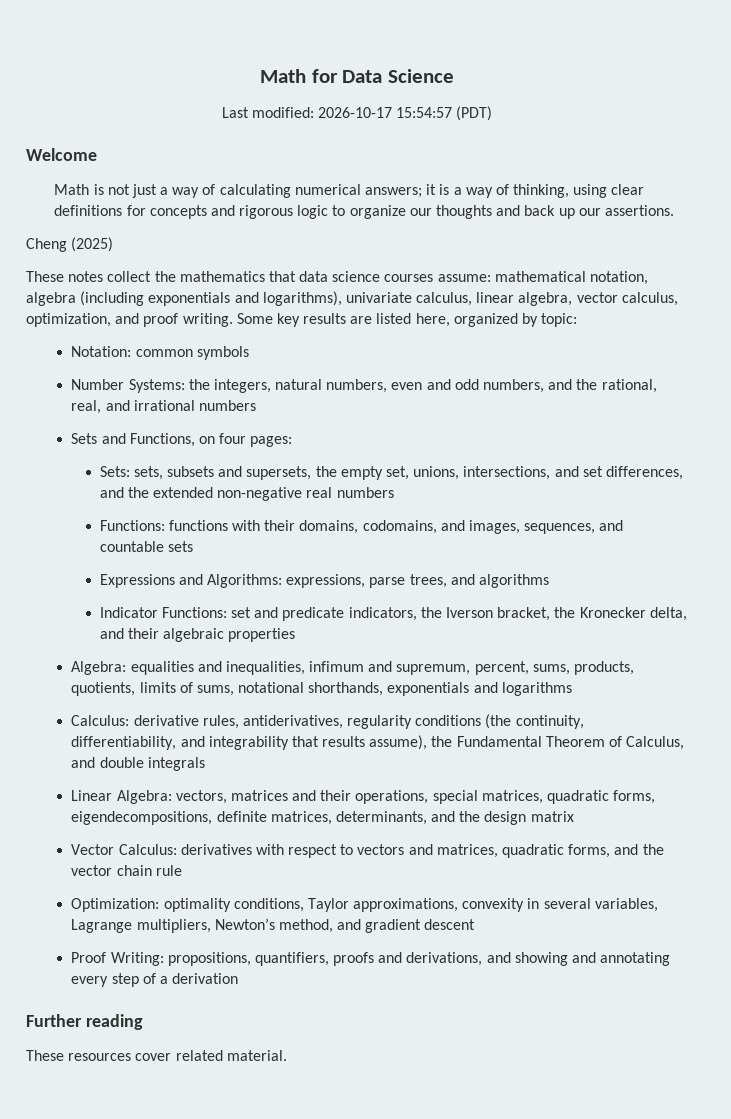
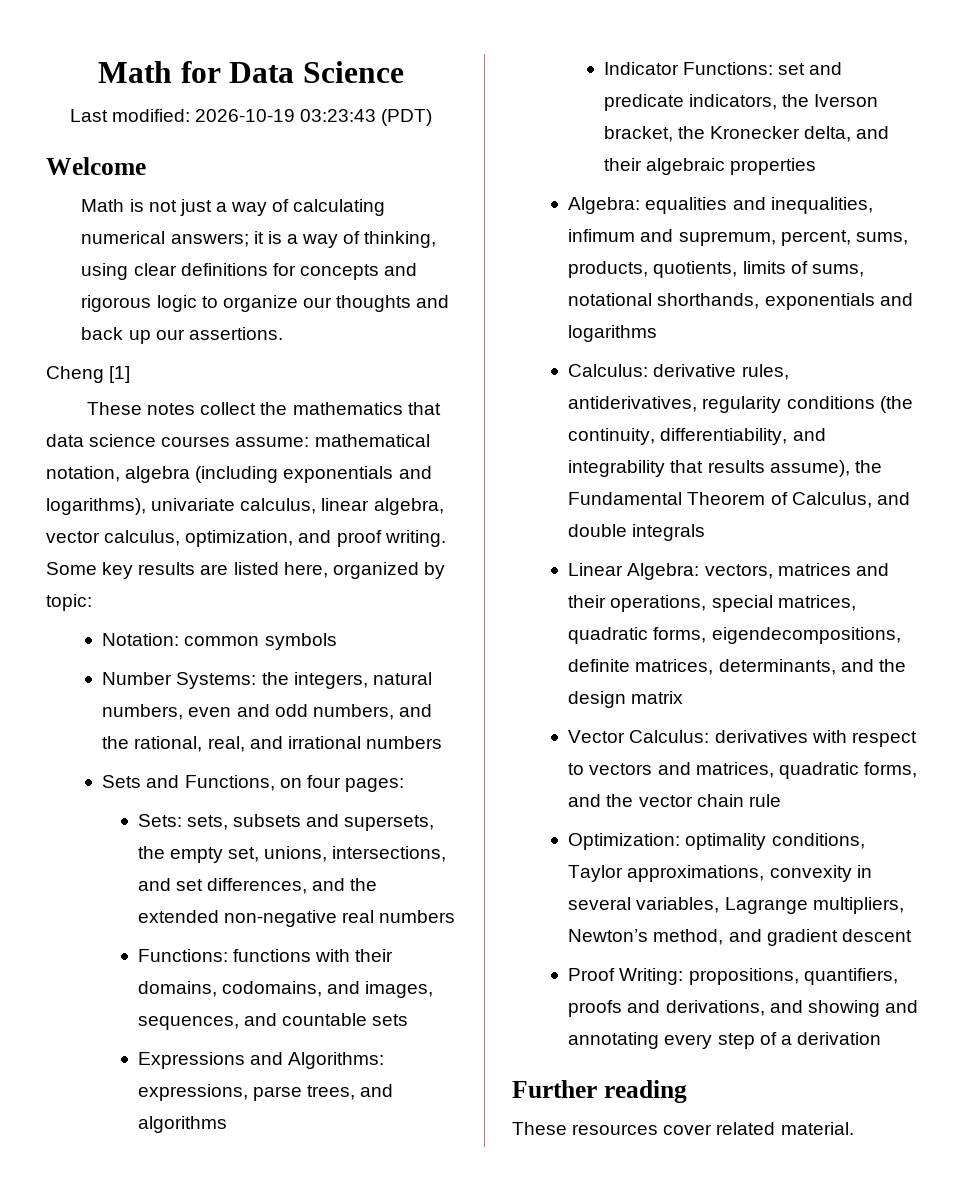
- Last modified: 2026-10-17 15:54:57 (PDT)
+ Last modified: 2026-10-19 03:23:43 (PDT)
- Cheng (2025)
+ Cheng [1]

